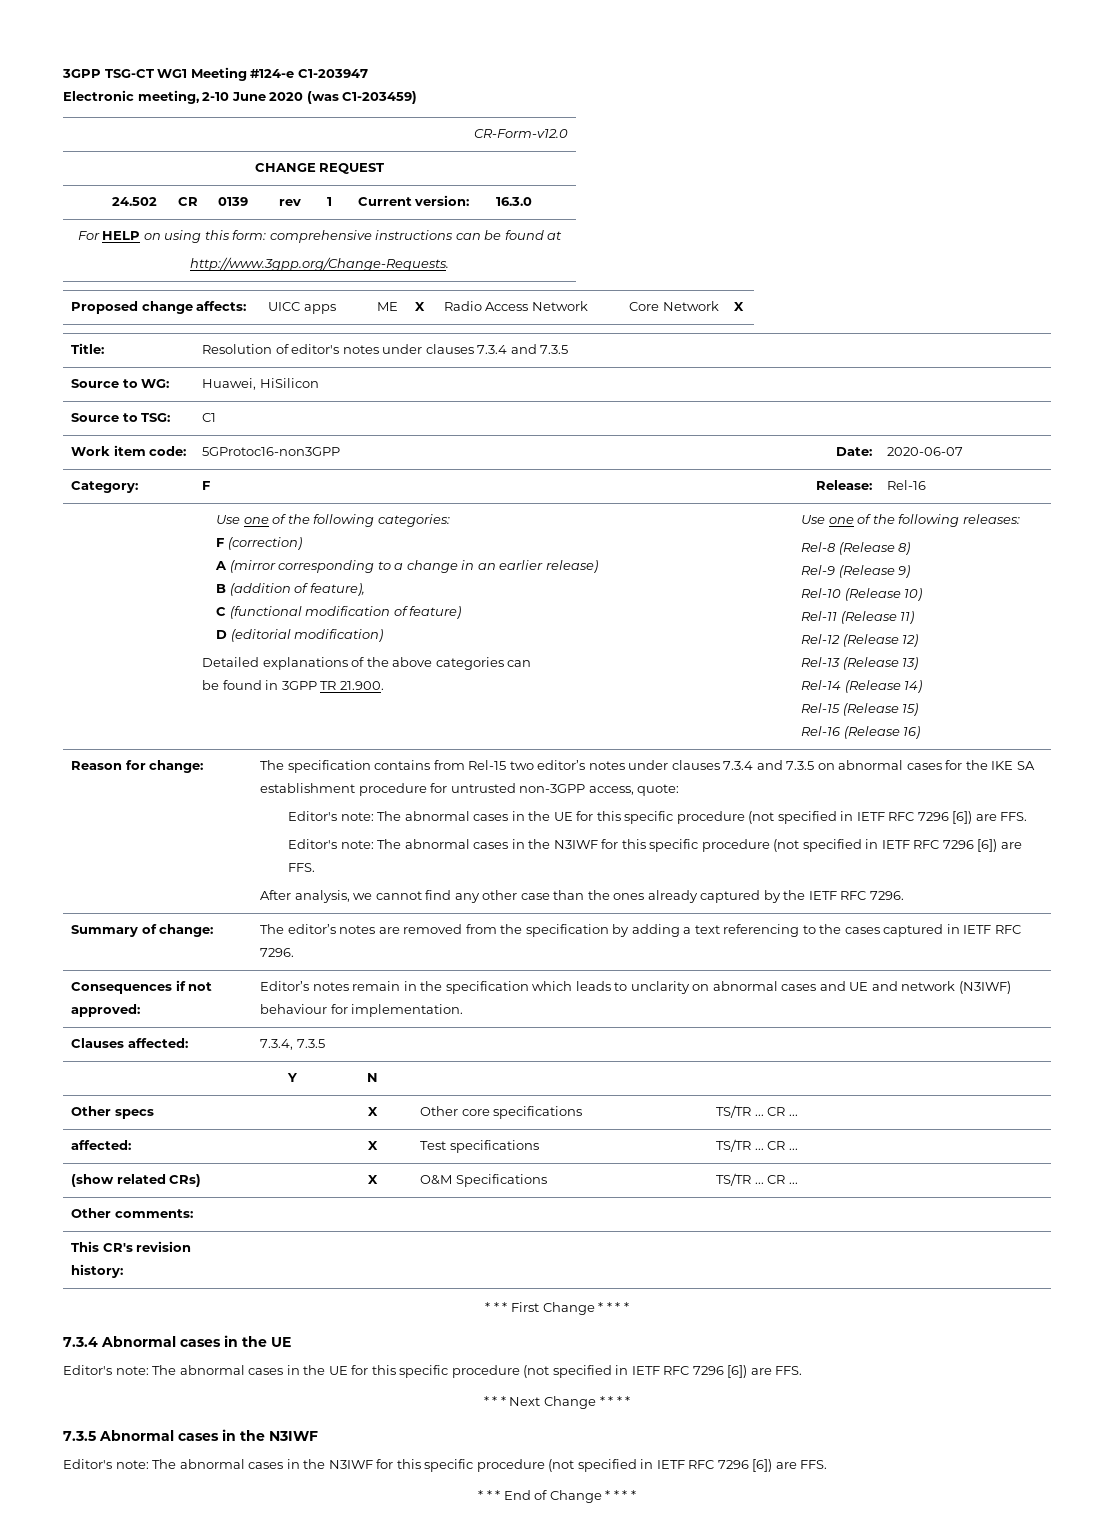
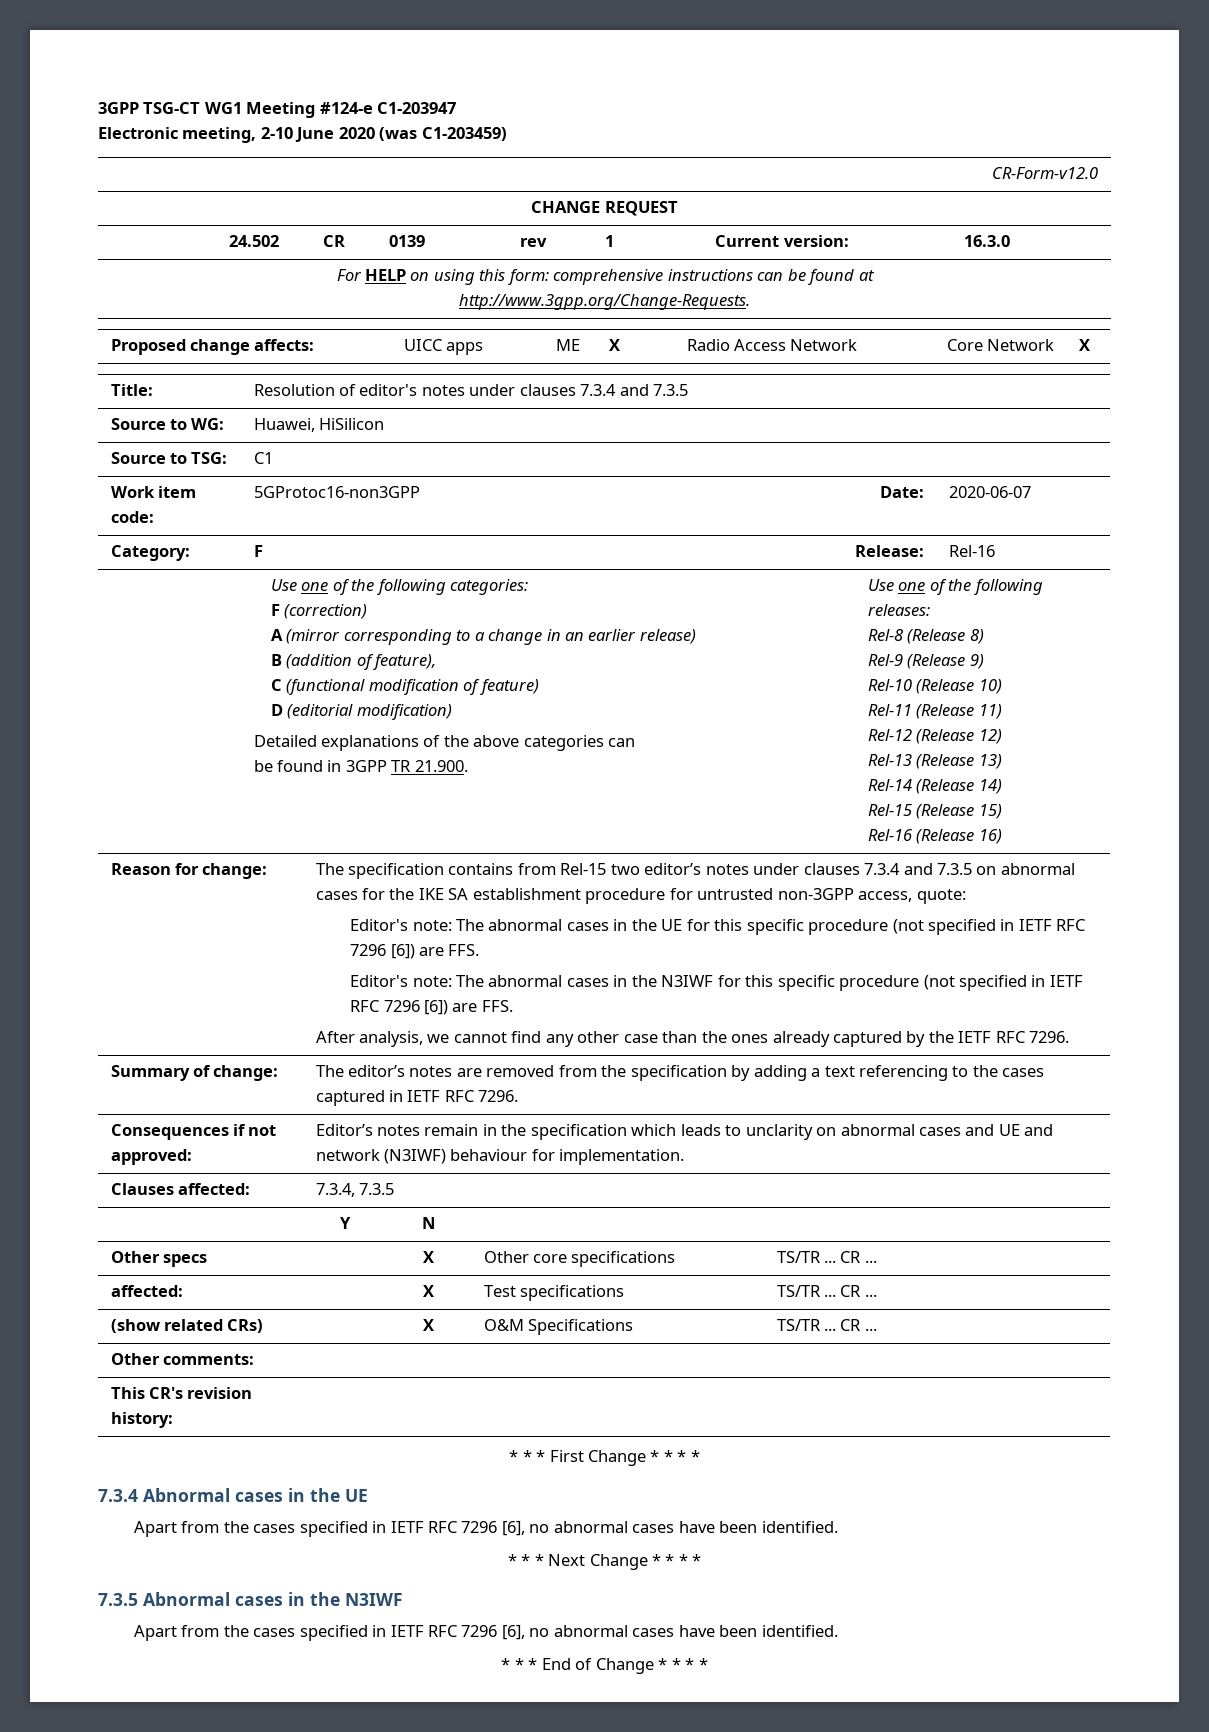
  7.3.4 Abnormal cases in the UE
- Editor's note: The abnormal cases in the UE for this specific procedure (not specified in IETF RFC 7296 [6]) are FFS.
+ Apart from the cases specified in IETF RFC 7296 [6], no abnormal cases have been identified.
  7.3.5 Abnormal cases in the N3IWF
- Editor's note: The abnormal cases in the N3IWF for this specific procedure (not specified in IETF RFC 7296 [6]) are FFS.
+ Apart from the cases specified in IETF RFC 7296 [6], no abnormal cases have been identified.

